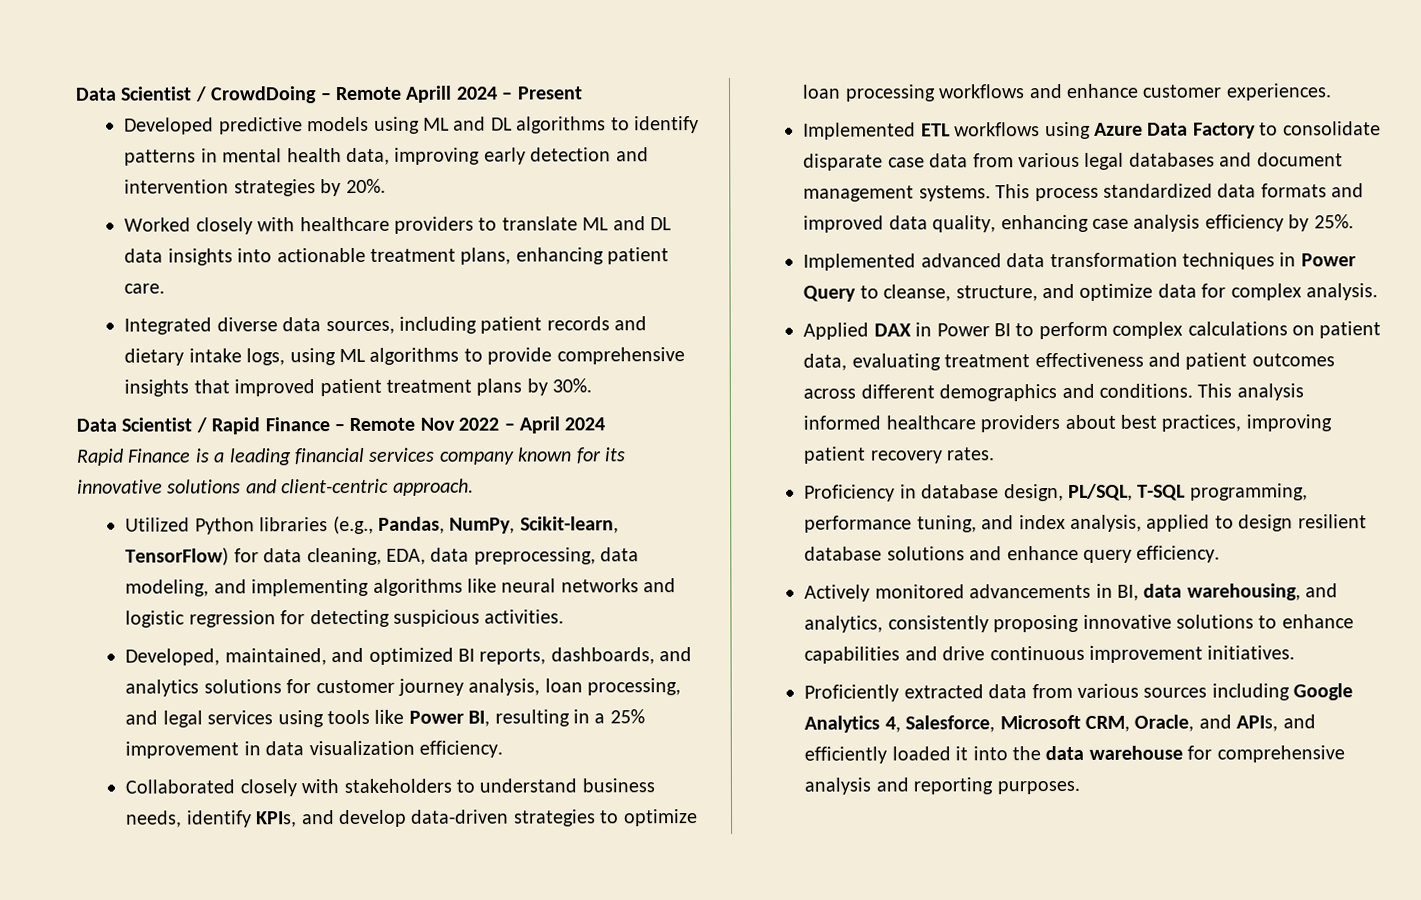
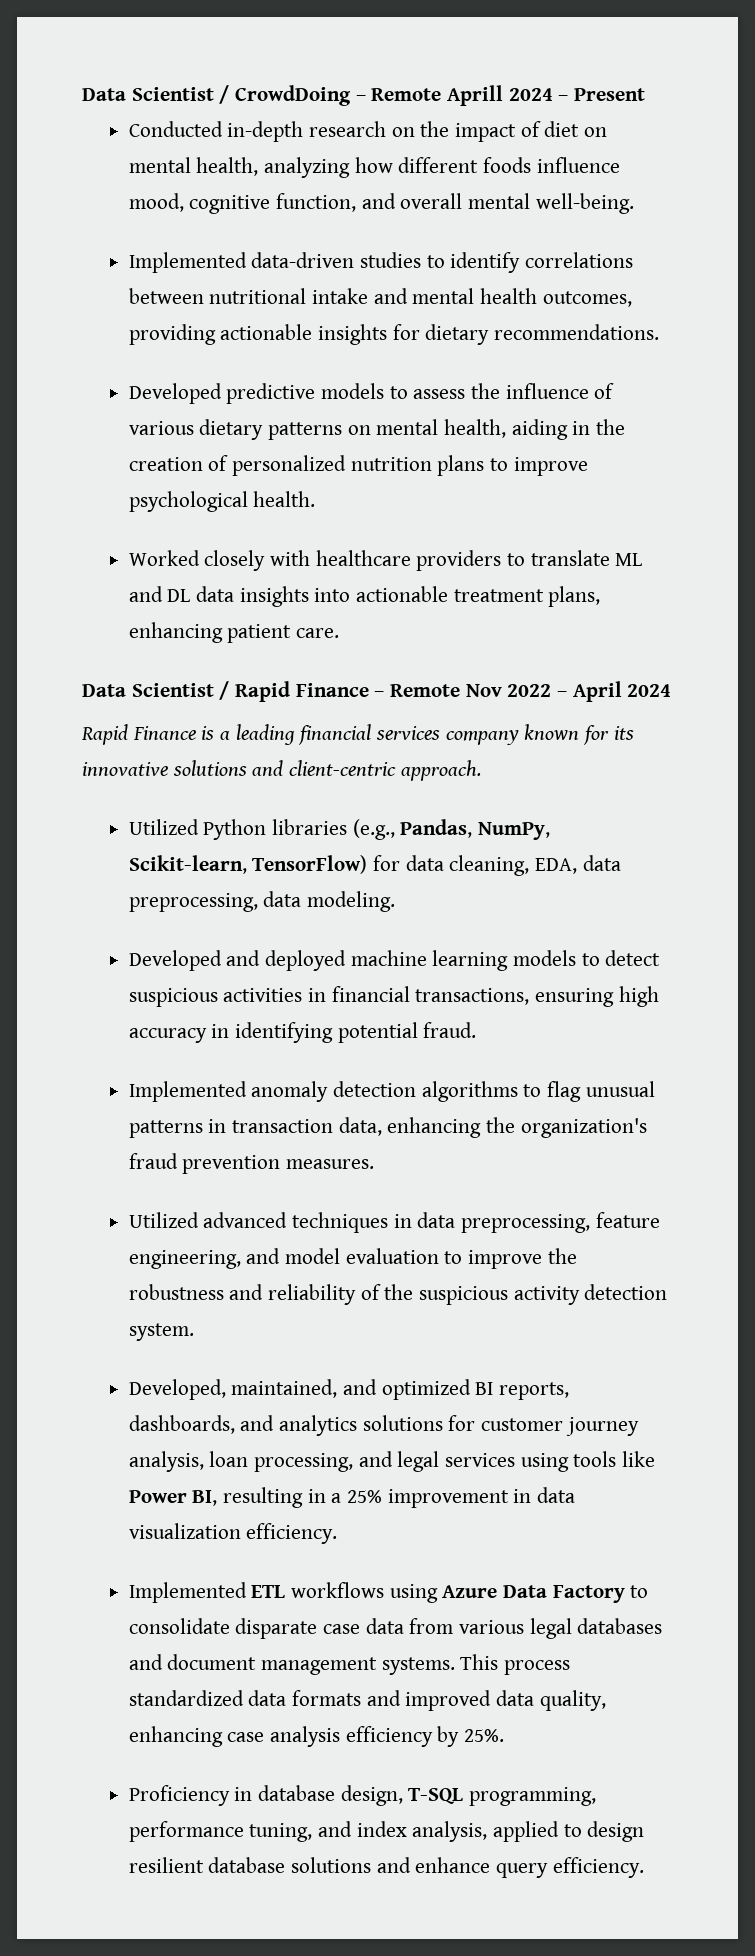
- Developed predictive models using ML and DL algorithms to identify patterns in mental health data, improving early detection and intervention strategies by 20%.
+ Conducted in-depth research on the impact of diet on mental health, analyzing how different foods influence mood, cognitive function, and overall mental well-being.
+ Implemented data-driven studies to identify correlations between nutritional intake and mental health outcomes, providing actionable insights for dietary recommendations.
+ Developed predictive models to assess the influence of various dietary patterns on mental health, aiding in the creation of personalized nutrition plans to improve psychological health.
- Integrated diverse data sources, including patient records and dietary intake logs, using ML algorithms to provide comprehensive insights that improved patient treatment plans by 30%.
- Utilized Python libraries (e.g., Pandas, NumPy, Scikit-learn, TensorFlow) for data cleaning, EDA, data preprocessing, data modeling, and implementing algorithms like neural networks and logistic regression for detecting suspicious activities.
+ Utilized Python libraries (e.g., Pandas, NumPy, Scikit-learn, TensorFlow) for data cleaning, EDA, data preprocessing, data modeling.
+ Developed and deployed machine learning models to detect suspicious activities in financial transactions, ensuring high accuracy in identifying potential fraud.
+ Implemented anomaly detection algorithms to flag unusual patterns in transaction data, enhancing the organization's fraud prevention measures.
+ Utilized advanced techniques in data preprocessing, feature engineering, and model evaluation to improve the robustness and reliability of the suspicious activity detection system.
- Collaborated closely with stakeholders to understand business needs, identify KPIs, and develop data-driven strategies to optimize loan processing workflows and enhance customer experiences.
- Implemented advanced data transformation techniques in Power Query to cleanse, structure, and optimize data for complex analysis.
- Applied DAX in Power BI to perform complex calculations on patient data, evaluating treatment effectiveness and patient outcomes across different demographics and conditions. This analysis informed healthcare providers about best practices, improving patient recovery rates.
- Proficiency in database design, PL/SQL, T-SQL programming, performance tuning, and index analysis, applied to design resilient database solutions and enhance query efficiency.
+ Proficiency in database design, T-SQL programming, performance tuning, and index analysis, applied to design resilient database solutions and enhance query efficiency.
- Actively monitored advancements in BI, data warehousing, and analytics, consistently proposing innovative solutions to enhance capabilities and drive continuous improvement initiatives.
- Proficiently extracted data from various sources including Google Analytics 4, Salesforce, Microsoft CRM, Oracle, and APIs, and efficiently loaded it into the data warehouse for comprehensive analysis and reporting purposes.

